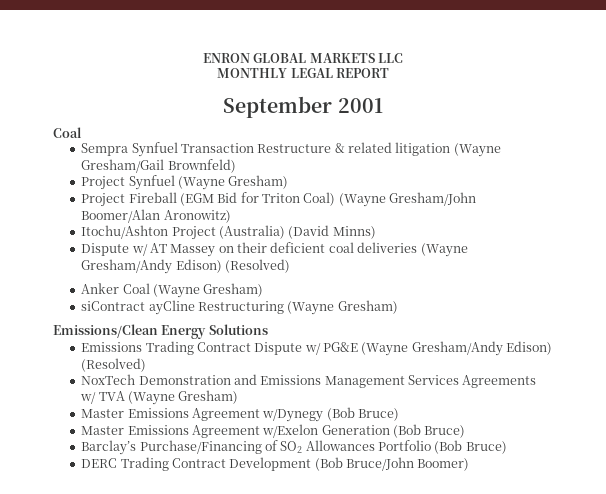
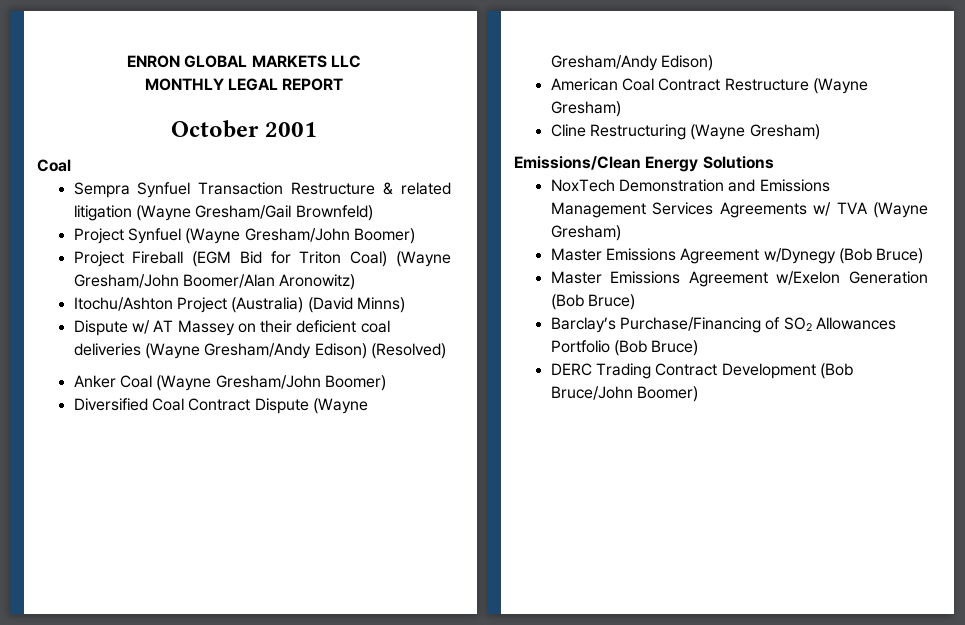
- September 2001
+ October 2001
- Project Synfuel (Wayne Gresham)
+ Project Synfuel (Wayne Gresham/John Boomer)
- Anker Coal (Wayne Gresham)
- siContract ayCline Restructuring (Wayne Gresham)
+ Anker Coal (Wayne Gresham/John Boomer)
+ Diversified Coal Contract Dispute (Wayne Gresham/Andy Edison)
+ American Coal Contract Restructure (Wayne Gresham)
+ Cline Restructuring (Wayne Gresham)
- Emissions Trading Contract Dispute w/ PG&E (Wayne Gresham/Andy Edison) (Resolved)

